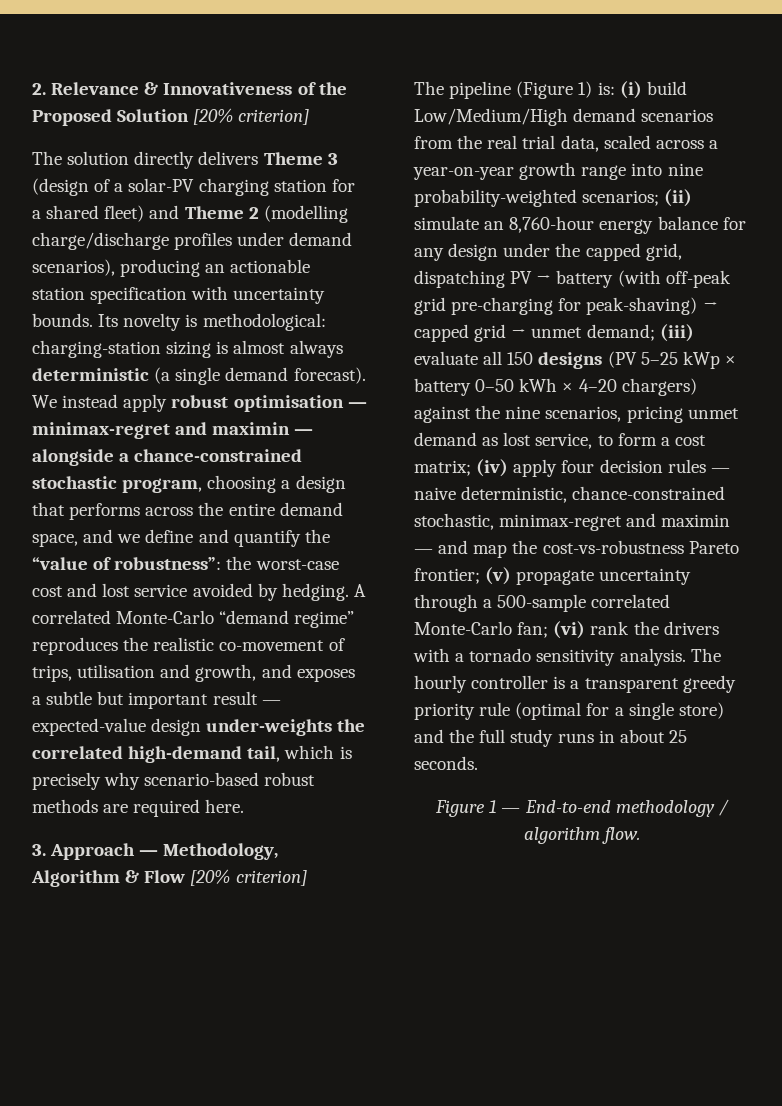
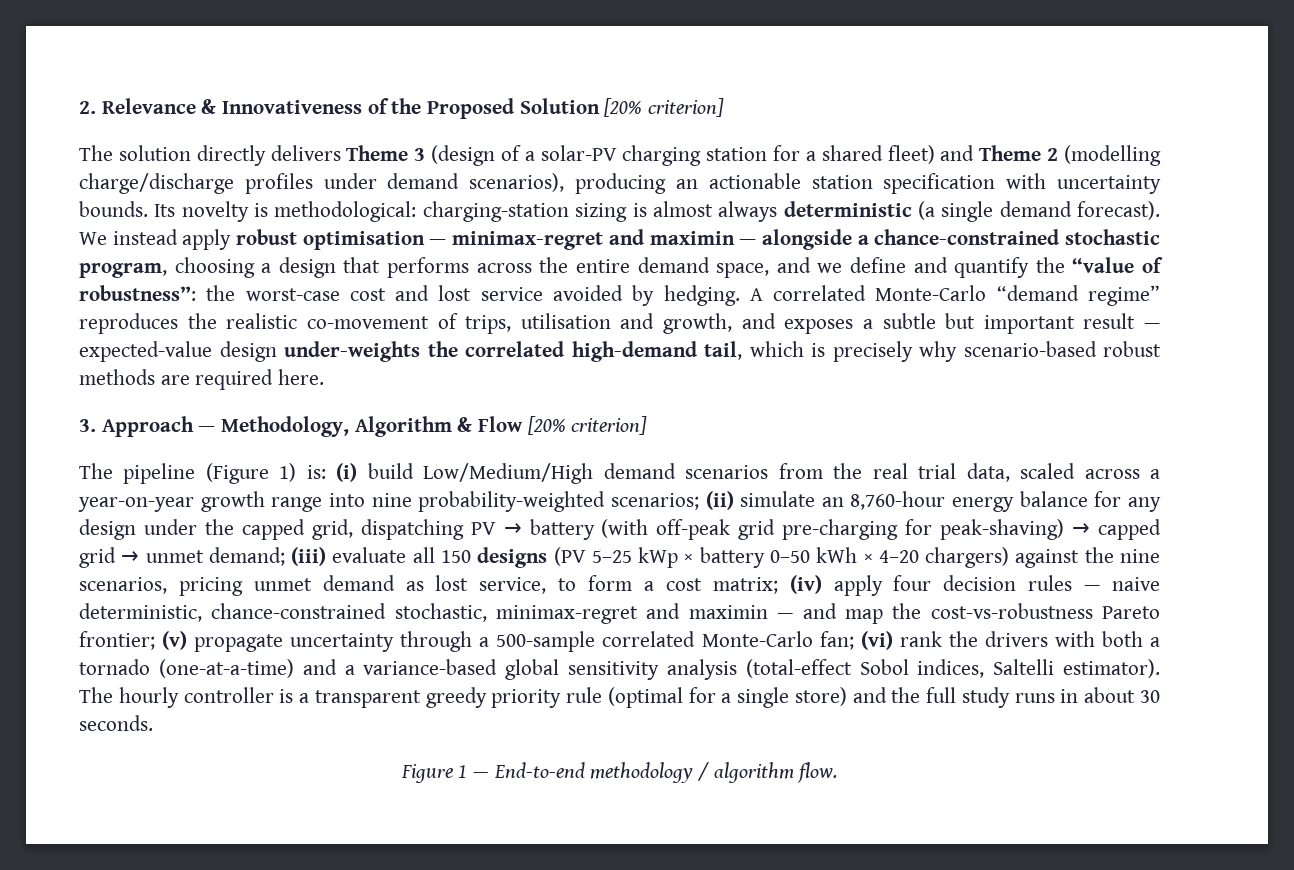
- (vi) rank the drivers with a tornado sensitivity analysis.
+ (vi) rank the drivers with both a tornado (one-at-a-time) and a variance-based global sensitivity analysis (total-effect Sobol indices, Saltelli estimator).
- The hourly controller is a transparent greedy priority rule (optimal for a single store) and the full study runs in about 25 seconds.
+ The hourly controller is a transparent greedy priority rule (optimal for a single store) and the full study runs in about 30 seconds.

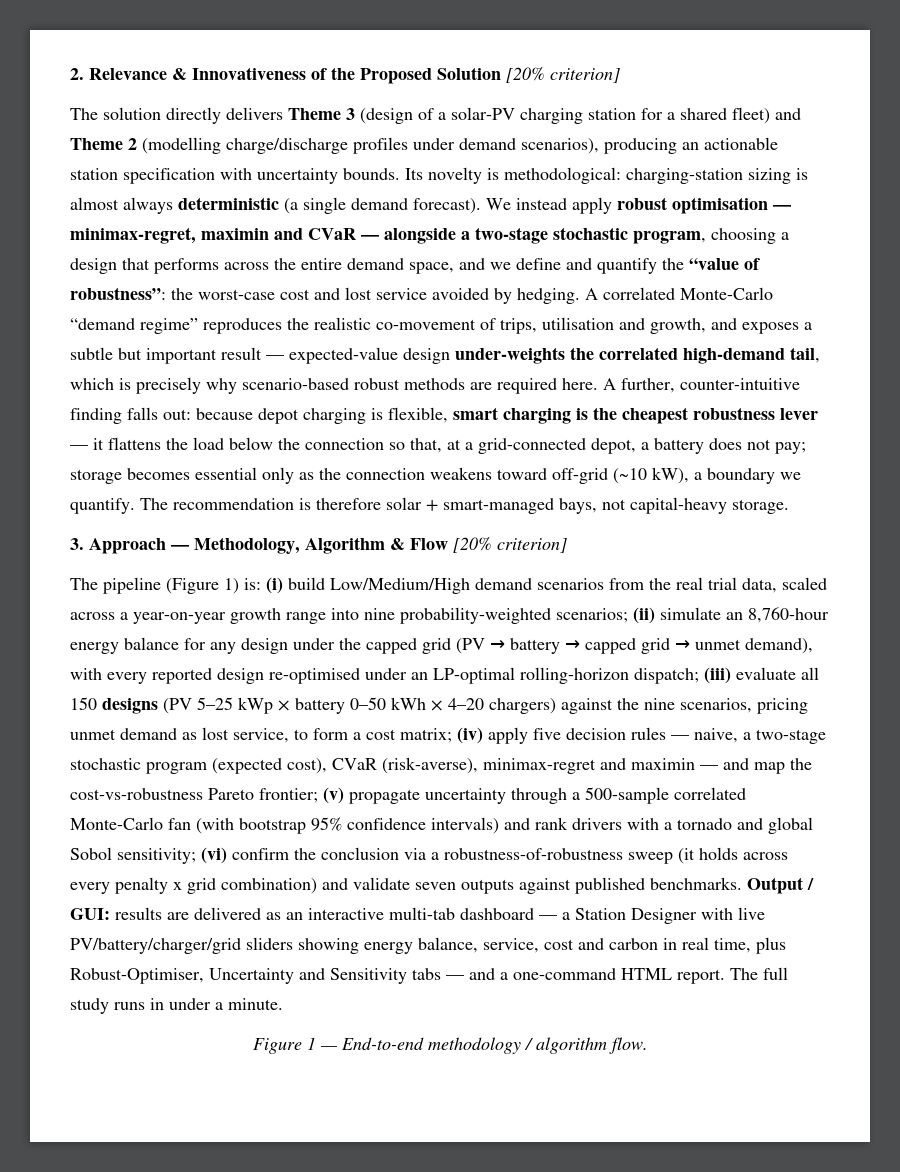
- We instead apply robust optimisation — minimax-regret and maximin — alongside a chance-constrained stochastic program, choosing a design that performs across the entire demand space, and we define and quantify the “value of robustness”: the worst-case cost and lost service avoided by hedging.
+ We instead apply robust optimisation — minimax-regret, maximin and CVaR — alongside a two-stage stochastic program, choosing a design that performs across the entire demand space, and we define and quantify the “value of robustness”: the worst-case cost and lost service avoided by hedging.
+ A further, counter-intuitive finding falls out: because depot charging is flexible, smart charging is the cheapest robustness lever — it flattens the load below the connection so that, at a grid-connected depot, a battery does not pay; storage becomes essential only as the connection weakens toward off-grid (~10 kW), a boundary we quantify. The recommendation is therefore solar + smart-managed bays, not capital-heavy storage.
- (ii) simulate an 8,760-hour energy balance for any design under the capped grid, dispatching PV → battery (with off-peak grid pre-charging for peak-shaving) → capped grid → unmet demand;
+ (ii) simulate an 8,760-hour energy balance for any design under the capped grid (PV → battery → capped grid → unmet demand), with every reported design re-optimised under an LP-optimal rolling-horizon dispatch;
- (iv) apply four decision rules — naive deterministic, chance-constrained stochastic, minimax-regret and maximin — and map the cost-vs-robustness Pareto frontier;
+ (iv) apply five decision rules — naive, a two-stage stochastic program (expected cost), CVaR (risk-averse), minimax-regret and maximin — and map the cost-vs-robustness Pareto frontier;
- (v) propagate uncertainty through a 500-sample correlated Monte-Carlo fan; (vi) rank the drivers with both a tornado (one-at-a-time) and a variance-based global sensitivity analysis (total-effect Sobol indices, Saltelli estimator). The hourly controller is a transparent greedy priority rule (optimal for a single store) and the full study runs in about 30 seconds.
+ (v) propagate uncertainty through a 500-sample correlated Monte-Carlo fan (with bootstrap 95% confidence intervals) and rank drivers with a tornado and global Sobol sensitivity; (vi) confirm the conclusion via a robustness-of-robustness sweep (it holds across every penalty x grid combination) and validate seven outputs against published benchmarks. Output / GUI: results are delivered as an interactive multi-tab dashboard — a Station Designer with live PV/battery/charger/grid sliders showing energy balance, service, cost and carbon in real time, plus Robust-Optimiser, Uncertainty and Sensitivity tabs — and a one-command HTML report. The full study runs in under a minute.

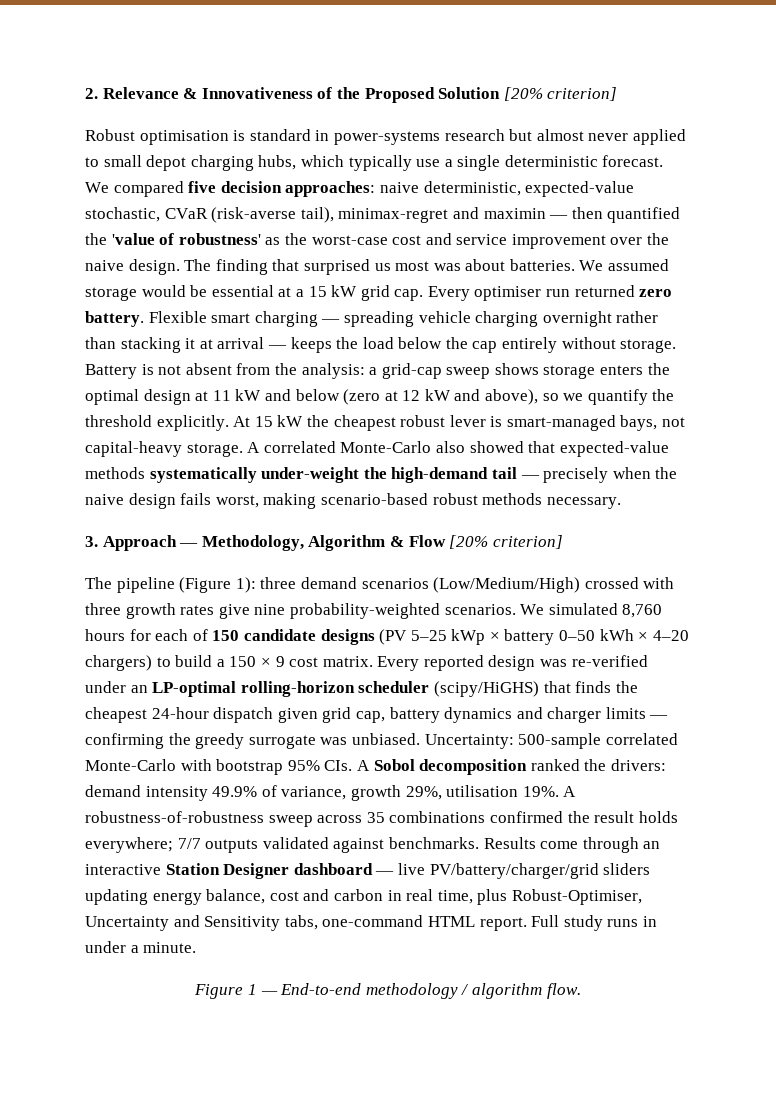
- The solution directly delivers Theme 3 (design of a solar-PV charging station for a shared fleet) and Theme 2 (modelling charge/discharge profiles under demand scenarios), producing an actionable station specification with uncertainty bounds. Its novelty is methodological: charging-station sizing is almost always deterministic (a single demand forecast). We instead apply robust optimisation — minimax-regret, maximin and CVaR — alongside a two-stage stochastic program, choosing a design that performs across the entire demand space, and we define and quantify the “value of robustness”: the worst-case cost and lost service avoided by hedging. A correlated Monte-Carlo “demand regime” reproduces the realistic co-movement of trips, utilisation and growth, and exposes a subtle but important result — expected-value design under-weights the correlated high-demand tail, which is precisely why scenario-based robust methods are required here. A further, counter-intuitive finding falls out: because depot charging is flexible, smart charging is the cheapest robustness lever — it flattens the load below the connection so that, at a grid-connected depot, a battery does not pay; storage becomes essential only as the connection weakens toward off-grid (~10 kW), a boundary we quantify. The recommendation is therefore solar + smart-managed bays, not capital-heavy storage.
+ Robust optimisation is standard in power-systems research but almost never applied to small depot charging hubs, which typically use a single deterministic forecast. We compared five decision approaches: naive deterministic, expected-value stochastic, CVaR (risk-averse tail), minimax-regret and maximin — then quantified the 'value of robustness' as the worst-case cost and service improvement over the naive design. The finding that surprised us most was about batteries. We assumed storage would be essential at a 15 kW grid cap. Every optimiser run returned zero battery. Flexible smart charging — spreading vehicle charging overnight rather than stacking it at arrival — keeps the load below the cap entirely without storage. Battery is not absent from the analysis: a grid-cap sweep shows storage enters the optimal design at 11 kW and below (zero at 12 kW and above), so we quantify the threshold explicitly. At 15 kW the cheapest robust lever is smart-managed bays, not capital-heavy storage. A correlated Monte-Carlo also showed that expected-value methods systematically under-weight the high-demand tail — precisely when the naive design fails worst, making scenario-based robust methods necessary.
- The pipeline (Figure 1) is: (i) build Low/Medium/High demand scenarios from the real trial data, scaled across a year-on-year growth range into nine probability-weighted scenarios; (ii) simulate an 8,760-hour energy balance for any design under the capped grid (PV → battery → capped grid → unmet demand), with every reported design re-optimised under an LP-optimal rolling-horizon dispatch; (iii) evaluate all 150 designs (PV 5–25 kWp × battery 0–50 kWh × 4–20 chargers) against the nine scenarios, pricing unmet demand as lost service, to form a cost matrix; (iv) apply five decision rules — naive, a two-stage stochastic program (expected cost), CVaR (risk-averse), minimax-regret and maximin — and map the cost-vs-robustness Pareto frontier; (v) propagate uncertainty through a 500-sample correlated Monte-Carlo fan (with bootstrap 95% confidence intervals) and rank drivers with a tornado and global Sobol sensitivity; (vi) confirm the conclusion via a robustness-of-robustness sweep (it holds across every penalty x grid combination) and validate seven outputs against published benchmarks. Output / GUI: results are delivered as an interactive multi-tab dashboard — a Station Designer with live PV/battery/charger/grid sliders showing energy balance, service, cost and carbon in real time, plus Robust-Optimiser, Uncertainty and Sensitivity tabs — and a one-command HTML report.
+ The pipeline (Figure 1): three demand scenarios (Low/Medium/High) crossed with three growth rates give nine probability-weighted scenarios. We simulated 8,760 hours for each of 150 candidate designs (PV 5–25 kWp × battery 0–50 kWh × 4–20 chargers) to build a 150 × 9 cost matrix. Every reported design was re-verified under an LP-optimal rolling-horizon scheduler (scipy/HiGHS) that finds the cheapest 24-hour dispatch given grid cap, battery dynamics and charger limits — confirming the greedy surrogate was unbiased. Uncertainty: 500-sample correlated Monte-Carlo with bootstrap 95% CIs. A Sobol decomposition ranked the drivers: demand intensity 49.9% of variance, growth 29%, utilisation 19%. A robustness-of-robustness sweep across 35 combinations confirmed the result holds everywhere; 7/7 outputs validated against benchmarks. Results come through an interactive Station Designer dashboard — live PV/battery/charger/grid sliders updating energy balance, cost and carbon in real time, plus Robust-Optimiser, Uncertainty and Sensitivity tabs, one-command HTML report.
- The full study runs in under a minute.
+ Full study runs in under a minute.

